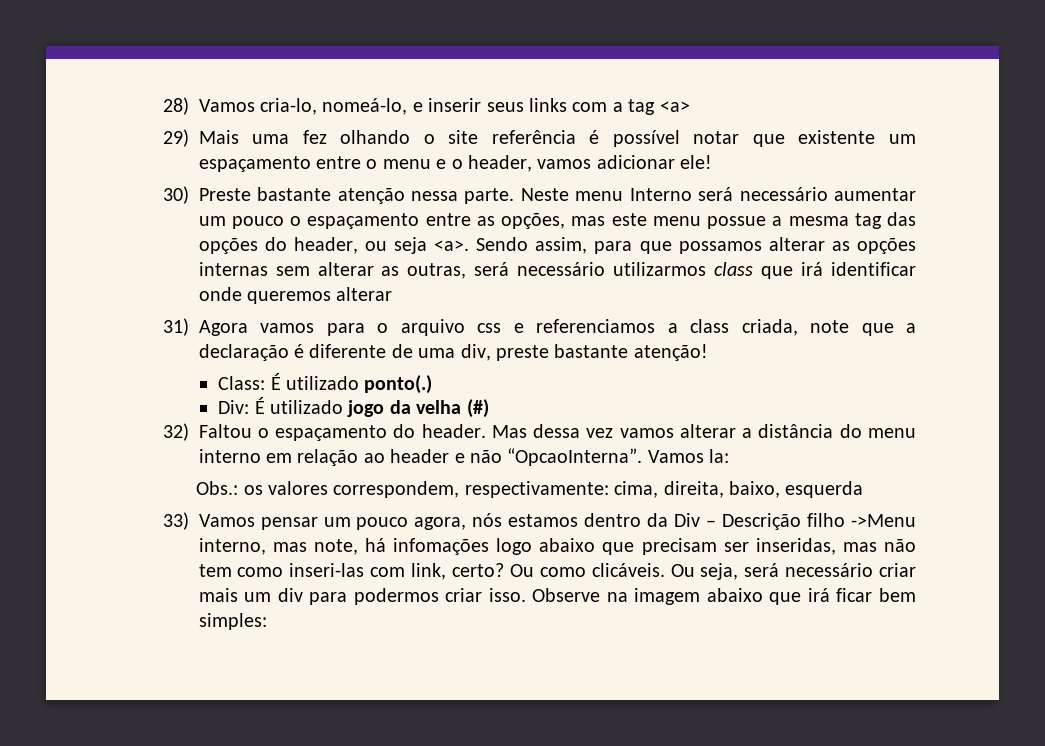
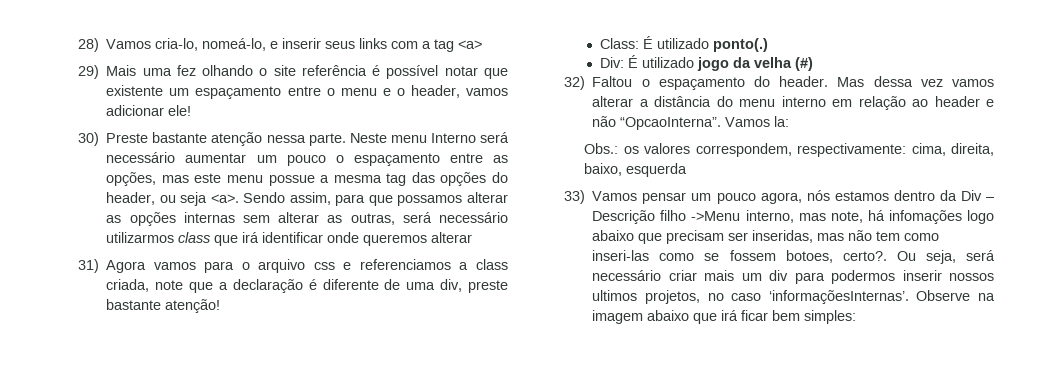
- 33) Vamos pensar um pouco agora, nós estamos dentro da Div – Descrição filho ->Menu interno, mas note, há infomações logo abaixo que precisam ser inseridas, mas não tem como inseri-las com link, certo? Ou como clicáveis.
+ 33) Vamos pensar um pouco agora, nós estamos dentro da Div – Descrição filho ->Menu interno, mas note, há infomações logo abaixo que precisam ser inseridas, mas não tem como inseri-las como se fossem botoes, certo?.
- Ou seja, será necessário criar mais um div para podermos criar isso.
+ Ou seja, será necessário criar mais um div para podermos inserir nossos ultimos projetos, no caso ‘informaçõesInternas’.

